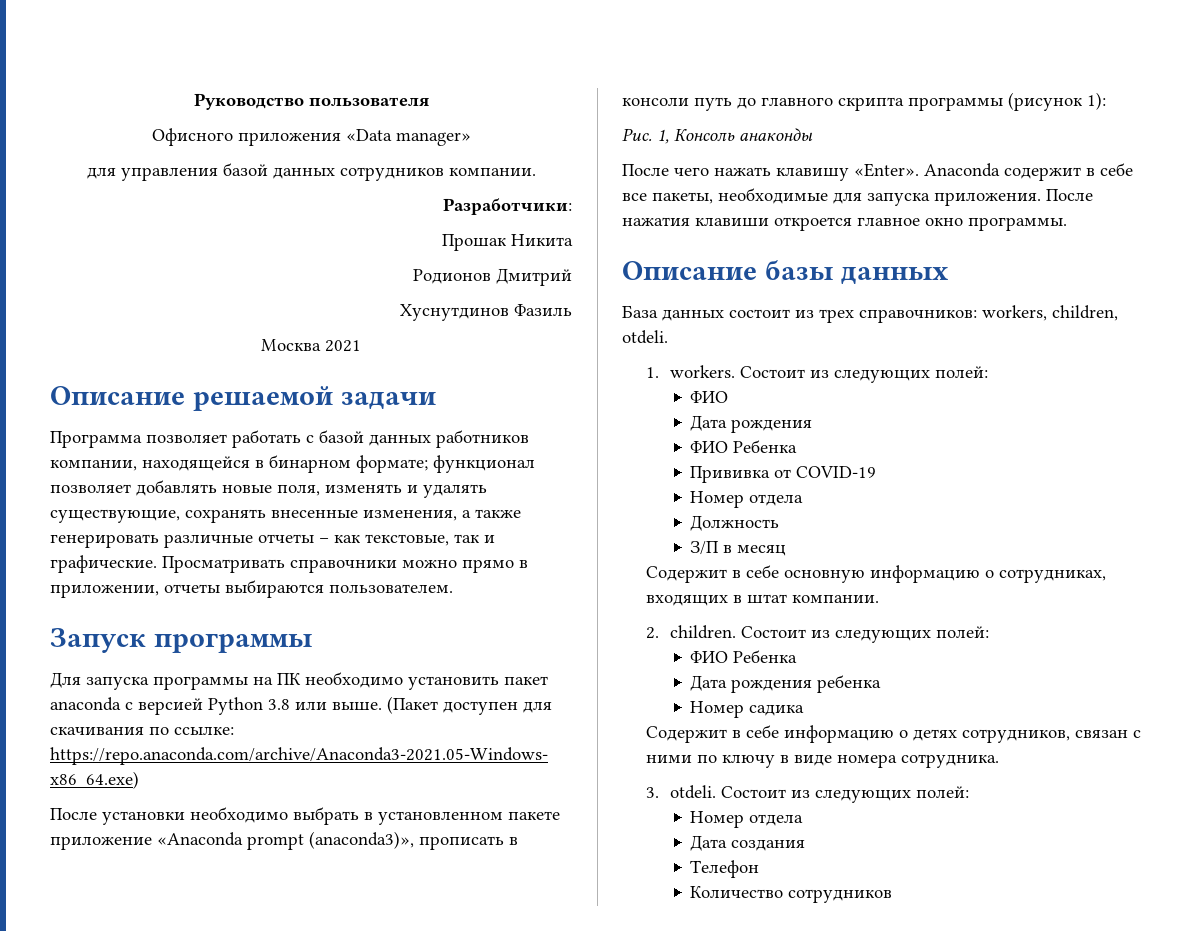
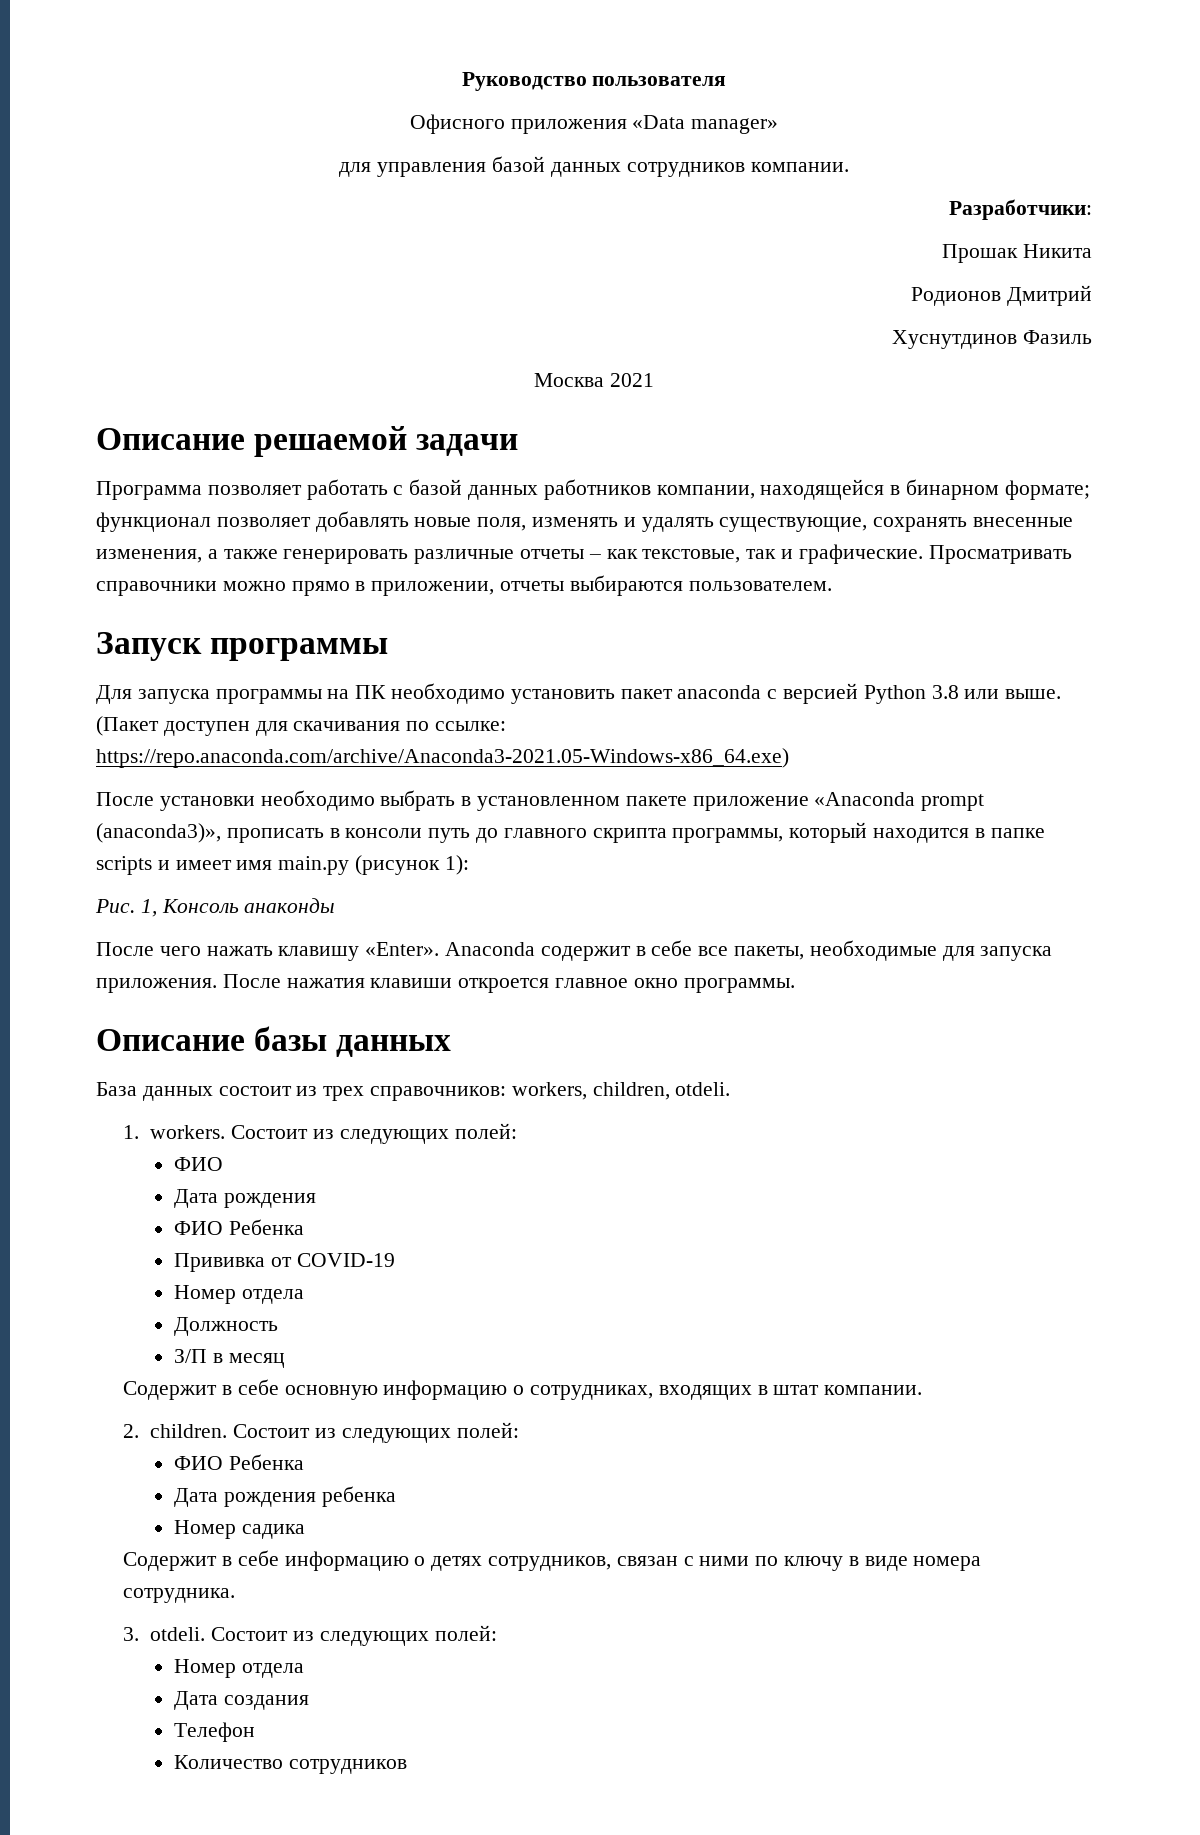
- После установки необходимо выбрать в установленном пакете приложение «Anaconda prompt (anaconda3)», прописать в консоли путь до главного скрипта программы (рисунок 1):
+ После установки необходимо выбрать в установленном пакете приложение «Anaconda prompt (anaconda3)», прописать в консоли путь до главного скрипта программы, который находится в папке scripts и имеет имя main.py (рисунок 1):

